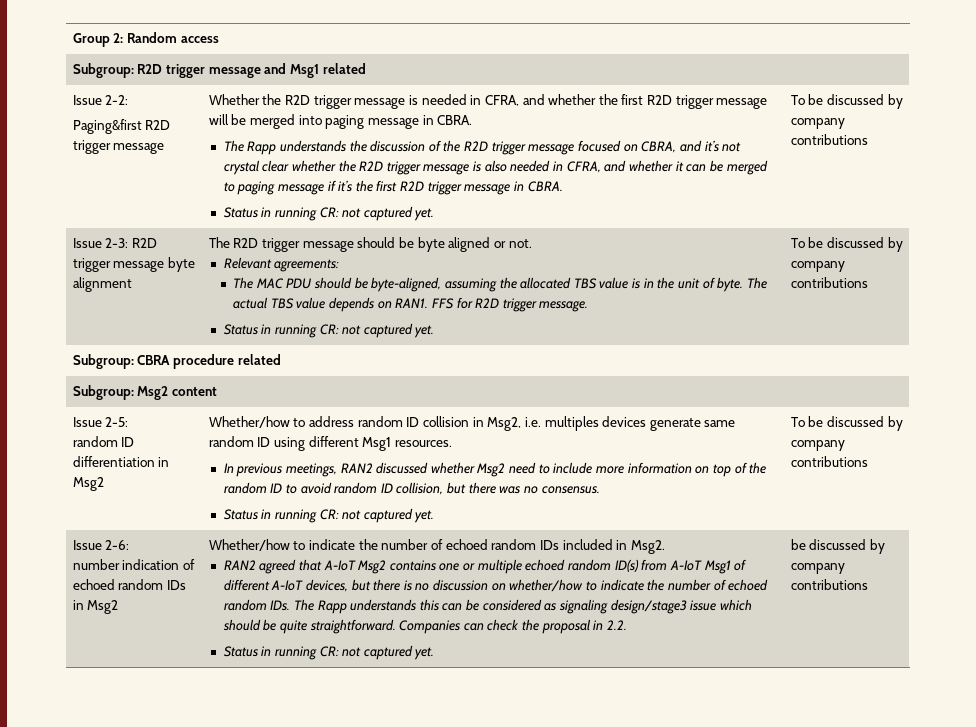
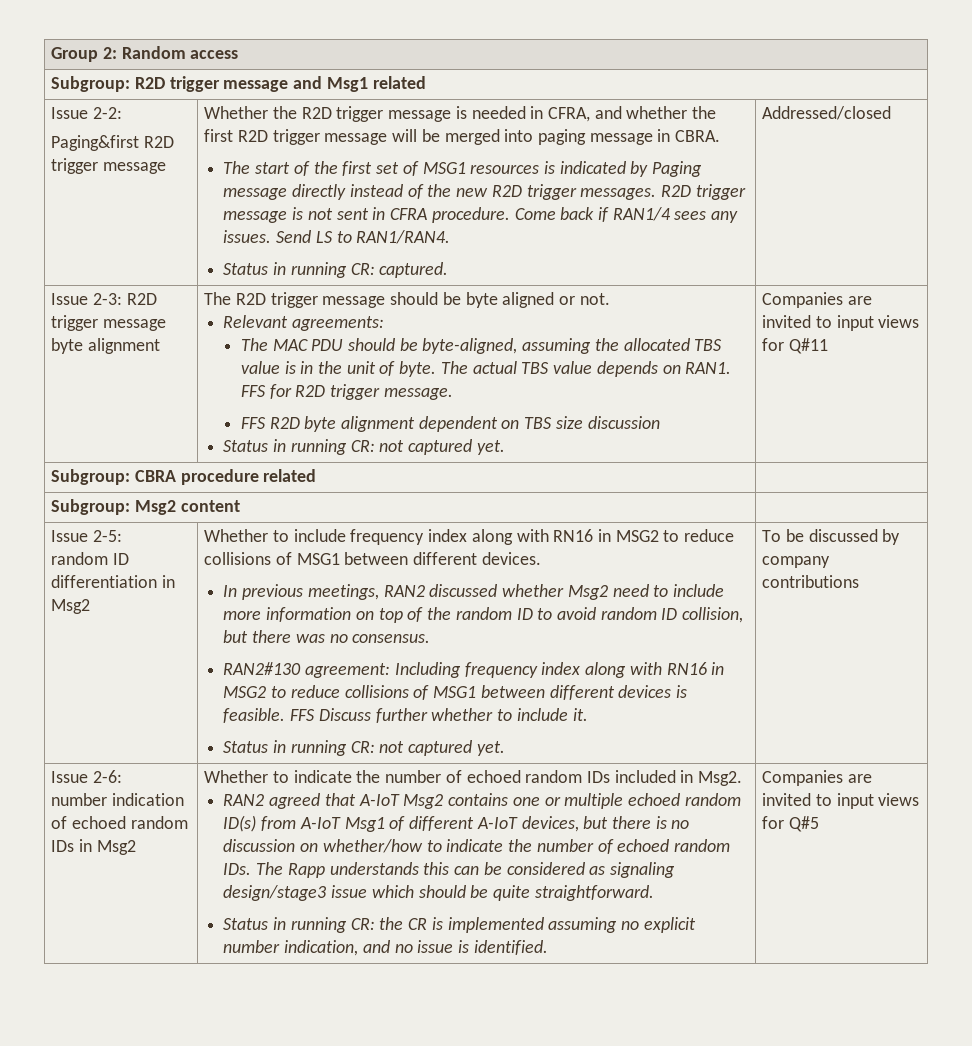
- The Rapp understands the discussion of the R2D trigger message focused on CBRA, and it’s not crystal clear whether the R2D trigger message is also needed in CFRA, and whether it can be merged to paging message if it’s the first R2D trigger message in CBRA.
- Status in running CR: not captured yet. | To be discussed by company contributions
+ The start of the first set of MSG1 resources is indicated by Paging message directly instead of the new R2D trigger messages. R2D trigger message is not sent in CFRA procedure. Come back if RAN1/4 sees any issues. Send LS to RAN1/RAN4.
+ Status in running CR: captured. | Addressed/closed
  FFS for R2D trigger message.
- Status in running CR: not captured yet. | To be discussed by company contributions
+ FFS R2D byte alignment dependent on TBS size discussion
+ Status in running CR: not captured yet. | Companies are invited to input views for Q#11
- Whether/how to address random ID collision in Msg2, i.e. multiples devices generate same random ID using different Msg1 resources.
+ Whether to include frequency index along with RN16 in MSG2 to reduce collisions of MSG1 between different devices.
+ RAN2#130 agreement: Including frequency index along with RN16 in MSG2 to reduce collisions of MSG1 between different devices is feasible. FFS Discuss further whether to include it.
- Whether/how to indicate the number of echoed random IDs included in Msg2.
+ Whether to indicate the number of echoed random IDs included in Msg2.
- RAN2 agreed that A-IoT Msg2 contains one or multiple echoed random ID(s) from A-IoT Msg1 of different A-IoT devices, but there is no discussion on whether/how to indicate the number of echoed random IDs. The Rapp understands this can be considered as signaling design/stage3 issue which should be quite straightforward. Companies can check the proposal in 2.2.
- Status in running CR: not captured yet. | be discussed by company contributions
+ RAN2 agreed that A-IoT Msg2 contains one or multiple echoed random ID(s) from A-IoT Msg1 of different A-IoT devices, but there is no discussion on whether/how to indicate the number of echoed random IDs. The Rapp understands this can be considered as signaling design/stage3 issue which should be quite straightforward.
+ Status in running CR: the CR is implemented assuming no explicit number indication, and no issue is identified. | Companies are invited to input views for Q#5

